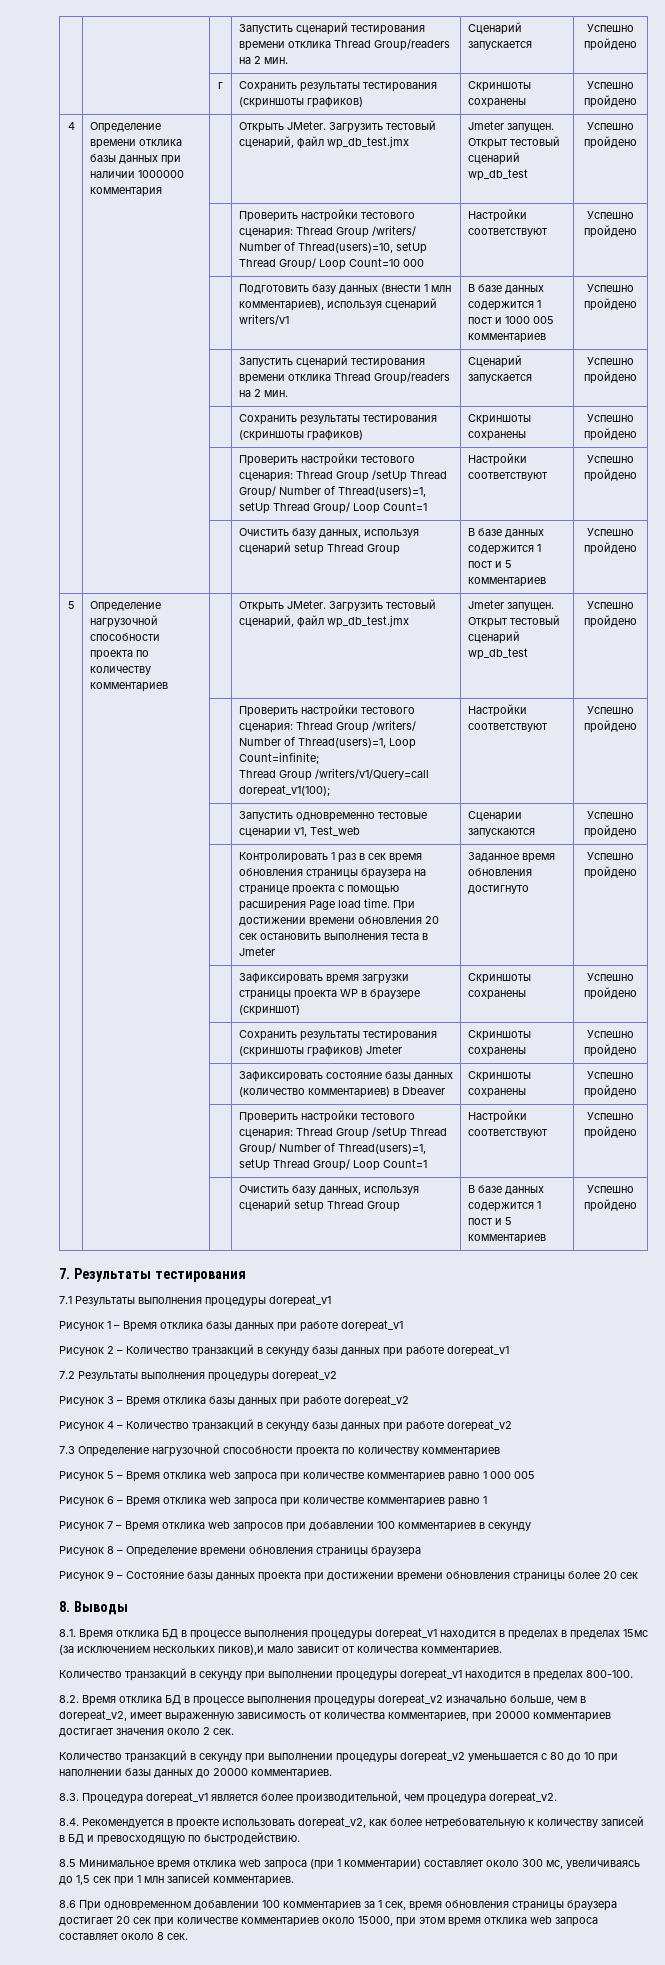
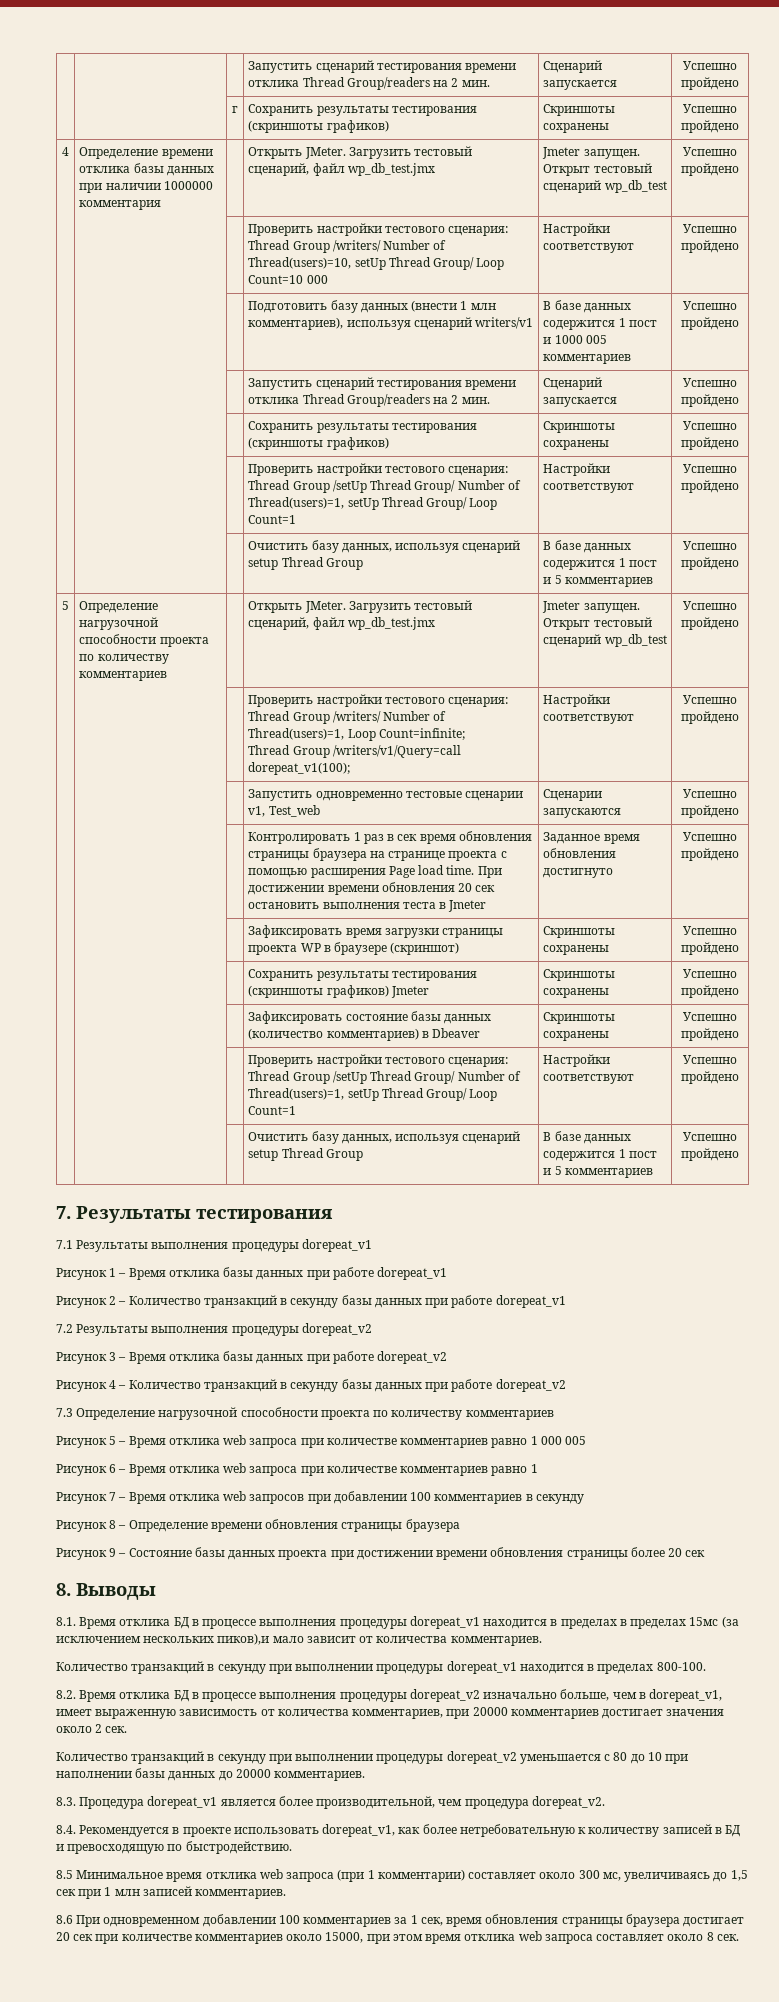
- 8.2. Время отклика БД в процессе выполнения процедуры dorepeat_v2 изначально больше, чем в dorepeat_v2, имеет выраженную зависимость от количества комментариев, при 20000 комментариев достигает значения около 2 сек.
+ 8.2. Время отклика БД в процессе выполнения процедуры dorepeat_v2 изначально больше, чем в dorepeat_v1, имеет выраженную зависимость от количества комментариев, при 20000 комментариев достигает значения около 2 сек.
- 8.4. Рекомендуется в проекте использовать dorepeat_v2, как более нетребовательную к количеству записей в БД и превосходящую по быстродействию.
+ 8.4. Рекомендуется в проекте использовать dorepeat_v1, как более нетребовательную к количеству записей в БД и превосходящую по быстродействию.

